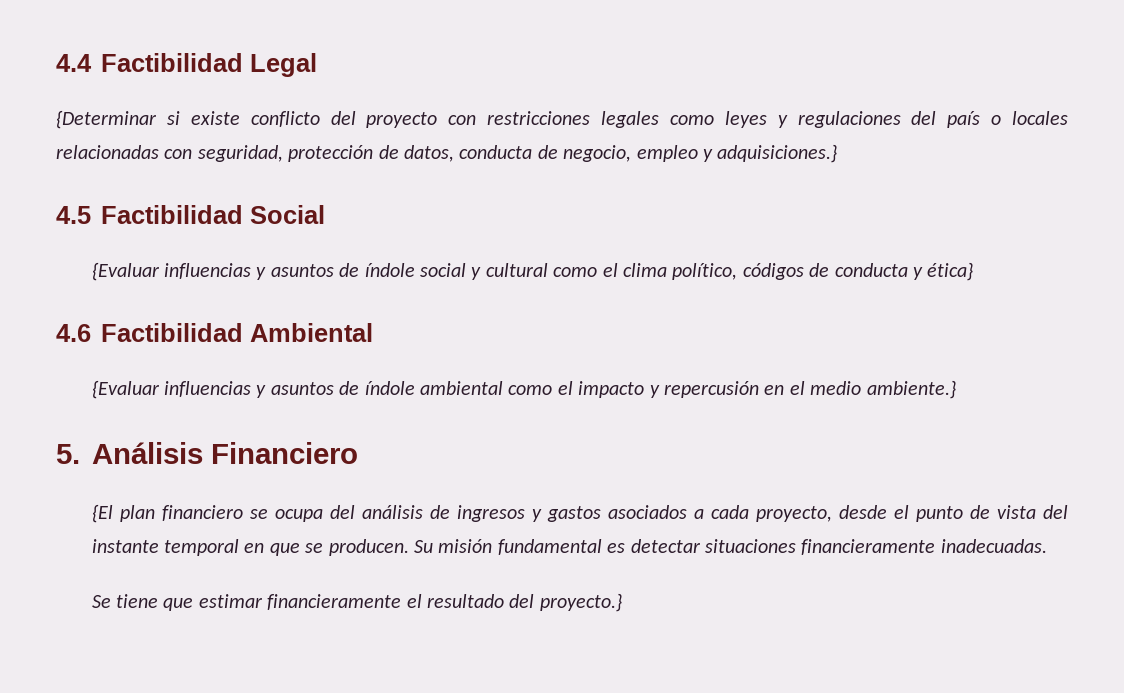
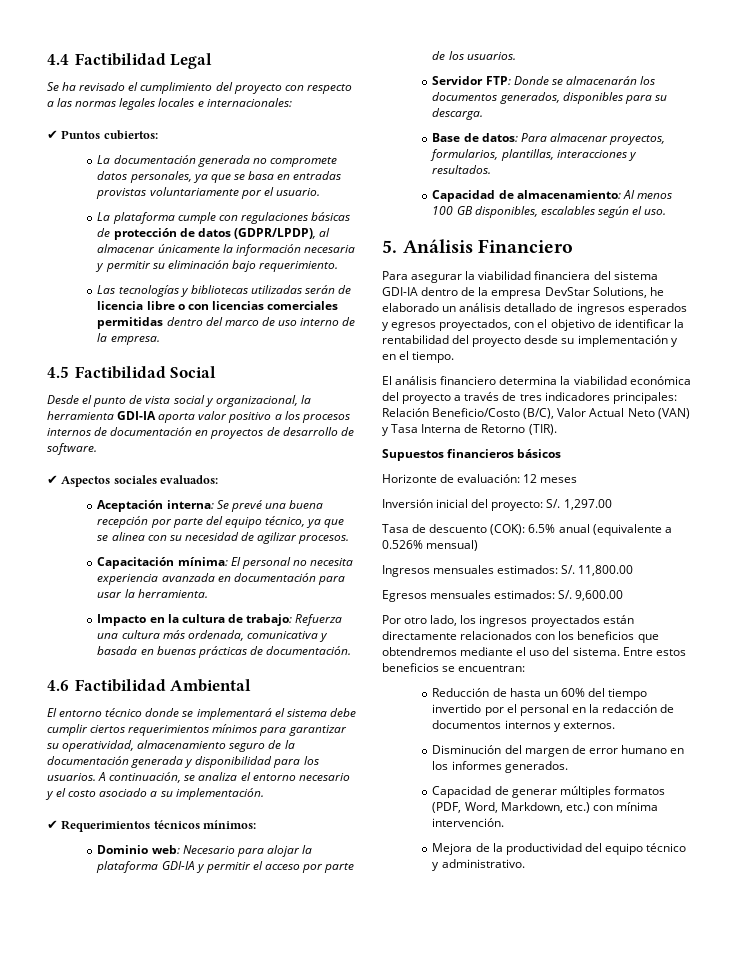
- {Determinar si existe conflicto del proyecto con restricciones legales como leyes y regulaciones del país o locales relacionadas con seguridad, protección de datos, conducta de negocio, empleo y adquisiciones.}
+ Se ha revisado el cumplimiento del proyecto con respecto a las normas legales locales e internacionales:
+ ✔ Puntos cubiertos:
+ La documentación generada no compromete datos personales, ya que se basa en entradas provistas voluntariamente por el usuario.
+ La plataforma cumple con regulaciones básicas de protección de datos (GDPR/LPDP), al almacenar únicamente la información necesaria y permitir su eliminación bajo requerimiento.
+ Las tecnologías y bibliotecas utilizadas serán de licencia libre o con licencias comerciales permitidas dentro del marco de uso interno de la empresa.
  4.5 Factibilidad Social
- {Evaluar influencias y asuntos de índole social y cultural como el clima político, códigos de conducta y ética}
+ Desde el punto de vista social y organizacional, la herramienta GDI-IA aporta valor positivo a los procesos internos de documentación en proyectos de desarrollo de software.
+ ✔ Aspectos sociales evaluados:
+ Aceptación interna: Se prevé una buena recepción por parte del equipo técnico, ya que se alinea con su necesidad de agilizar procesos.
+ Capacitación mínima: El personal no necesita experiencia avanzada en documentación para usar la herramienta.
+ Impacto en la cultura de trabajo: Refuerza una cultura más ordenada, comunicativa y basada en buenas prácticas de documentación.
  4.6 Factibilidad Ambiental
- {Evaluar influencias y asuntos de índole ambiental como el impacto y repercusión en el medio ambiente.}
+ El entorno técnico donde se implementará el sistema debe cumplir ciertos requerimientos mínimos para garantizar su operatividad, almacenamiento seguro de la documentación generada y disponibilidad para los usuarios. A continuación, se analiza el entorno necesario y el costo asociado a su implementación.
+ ✔ Requerimientos técnicos mínimos:
+ Dominio web: Necesario para alojar la plataforma GDI-IA y permitir el acceso por parte de los usuarios.
+ Servidor FTP: Donde se almacenarán los documentos generados, disponibles para su descarga.
+ Base de datos: Para almacenar proyectos, formularios, plantillas, interacciones y resultados.
+ Capacidad de almacenamiento: Al menos 100 GB disponibles, escalables según el uso.
  5. Análisis Financiero
- {El plan financiero se ocupa del análisis de ingresos y gastos asociados a cada proyecto, desde el punto de vista del instante temporal en que se producen. Su misión fundamental es detectar situaciones financieramente inadecuadas.
- Se tiene que estimar financieramente el resultado del proyecto.}
+ Para asegurar la viabilidad financiera del sistema GDI-IA dentro de la empresa DevStar Solutions, he elaborado un análisis detallado de ingresos esperados y egresos proyectados, con el objetivo de identificar la rentabilidad del proyecto desde su implementación y en el tiempo.
+ El análisis financiero determina la viabilidad económica del proyecto a través de tres indicadores principales: Relación Beneficio/Costo (B/C), Valor Actual Neto (VAN) y Tasa Interna de Retorno (TIR).
+ Supuestos financieros básicos
+ Horizonte de evaluación: 12 meses
+ Inversión inicial del proyecto: S/. 1,297.00
+ Tasa de descuento (COK): 6.5% anual (equivalente a 0.526% mensual)
+ Ingresos mensuales estimados: S/. 11,800.00
+ Egresos mensuales estimados: S/. 9,600.00
+ Por otro lado, los ingresos proyectados están directamente relacionados con los beneficios que obtendremos mediante el uso del sistema. Entre estos beneficios se encuentran:
+ Reducción de hasta un 60% del tiempo invertido por el personal en la redacción de documentos internos y externos.
+ Disminución del margen de error humano en los informes generados.
+ Capacidad de generar múltiples formatos (PDF, Word, Markdown, etc.) con mínima intervención.
+ Mejora de la productividad del equipo técnico y administrativo.

